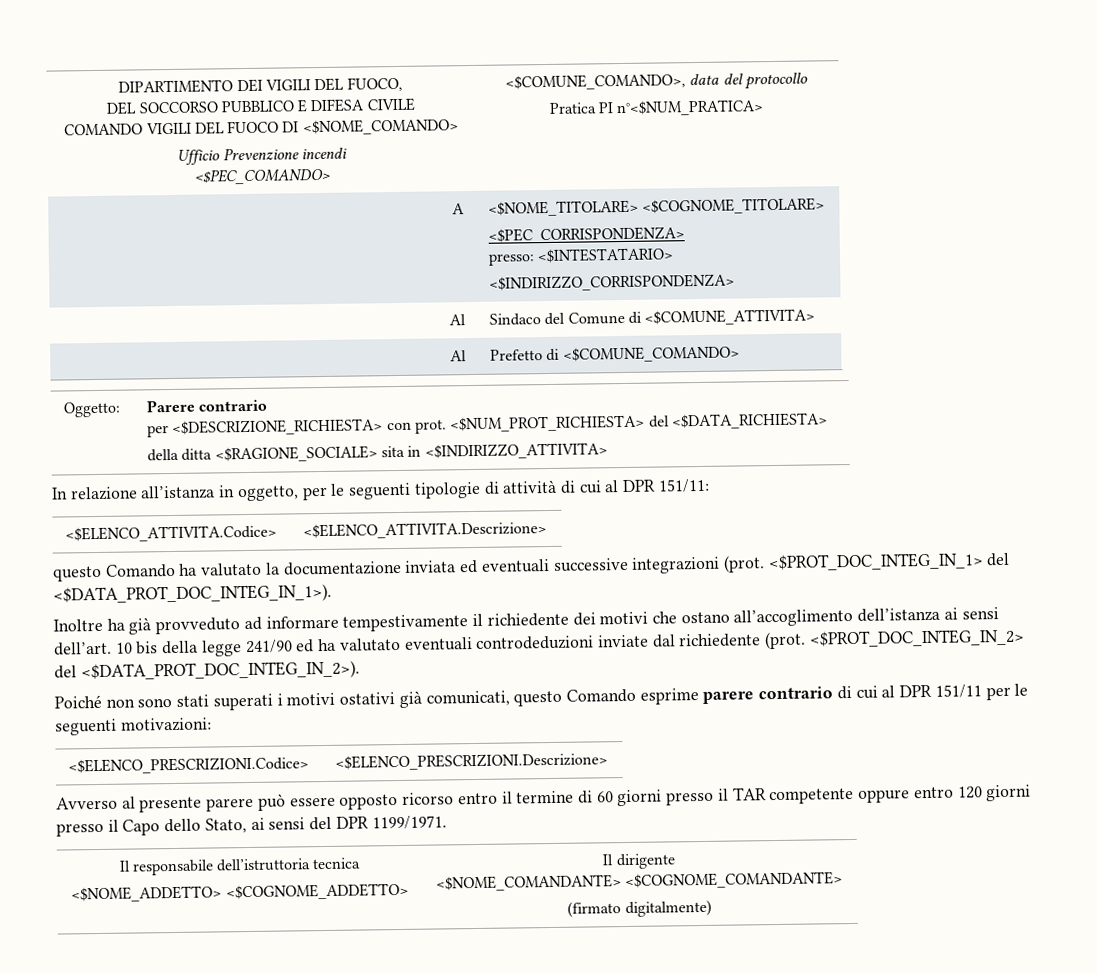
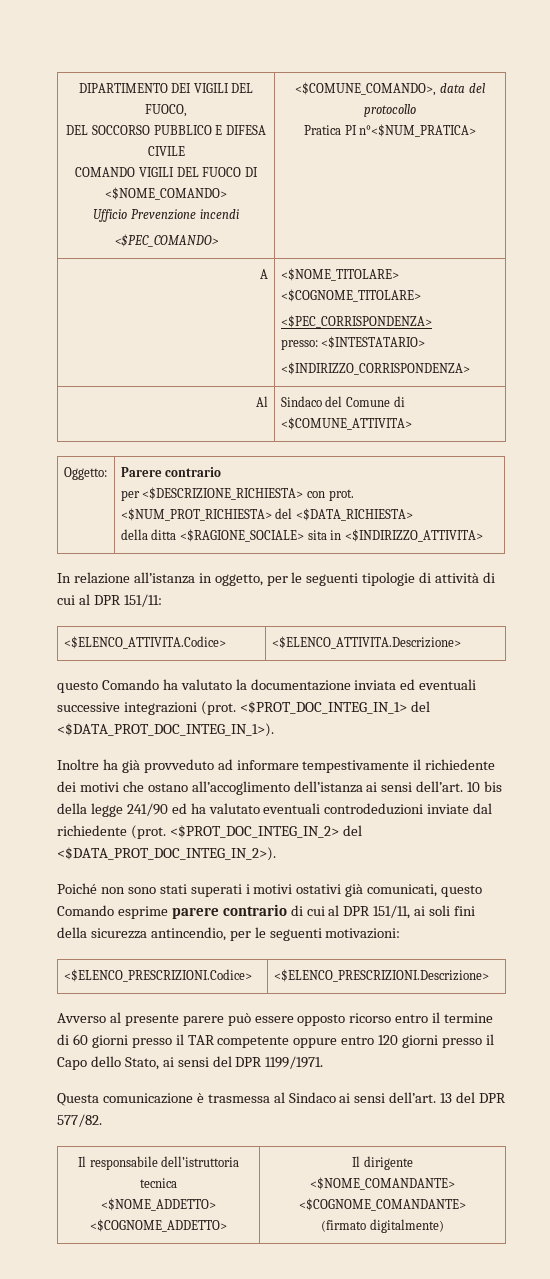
- Al | Prefetto di <$COMUNE_COMANDO>
- Poiché non sono stati superati i motivi ostativi già comunicati, questo Comando esprime parere contrario di cui al DPR 151/11 per le seguenti motivazioni:
+ Poiché non sono stati superati i motivi ostativi già comunicati, questo Comando esprime parere contrario di cui al DPR 151/11, ai soli fini della sicurezza antincendio, per le seguenti motivazioni:
+ Questa comunicazione è trasmessa al Sindaco ai sensi dell’art. 13 del DPR 577/82.

